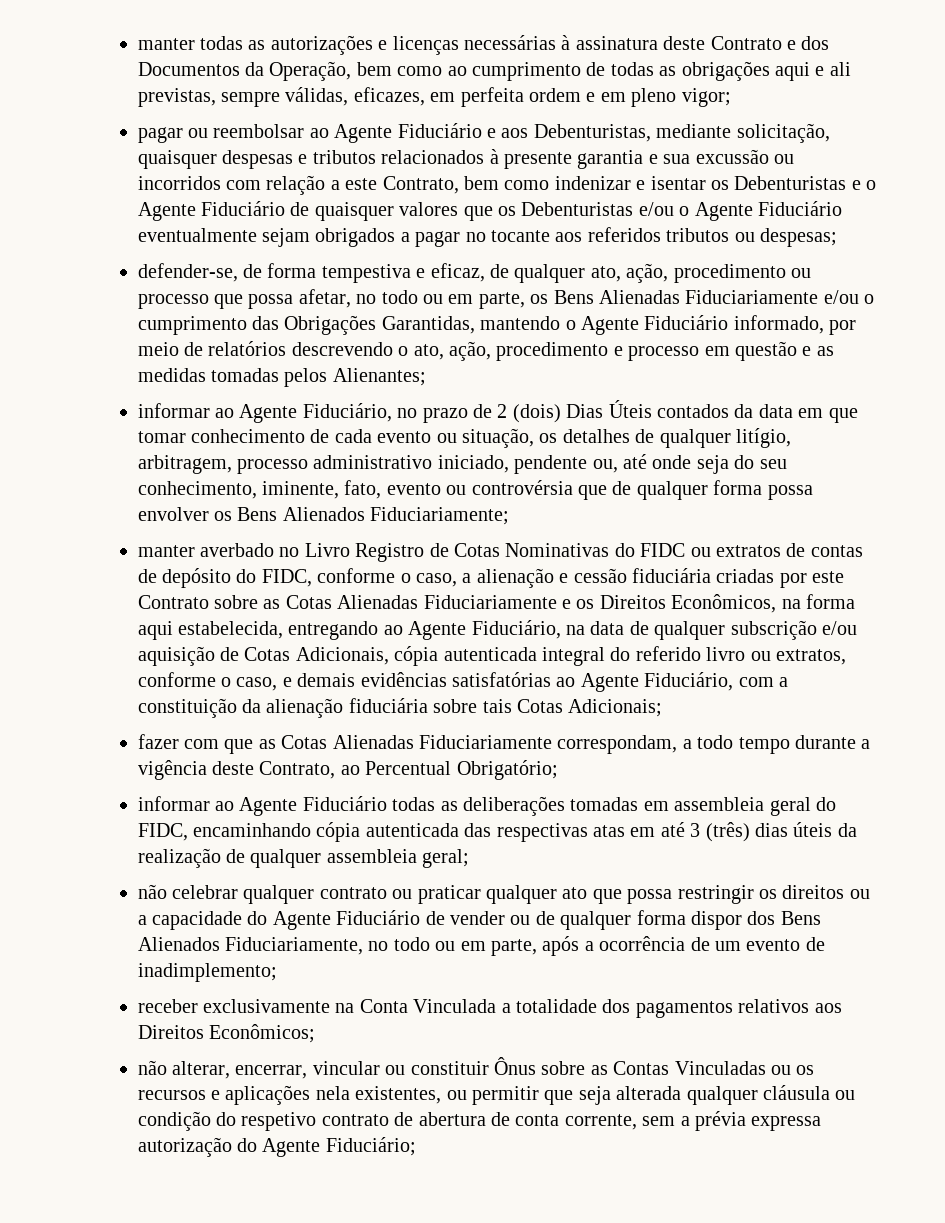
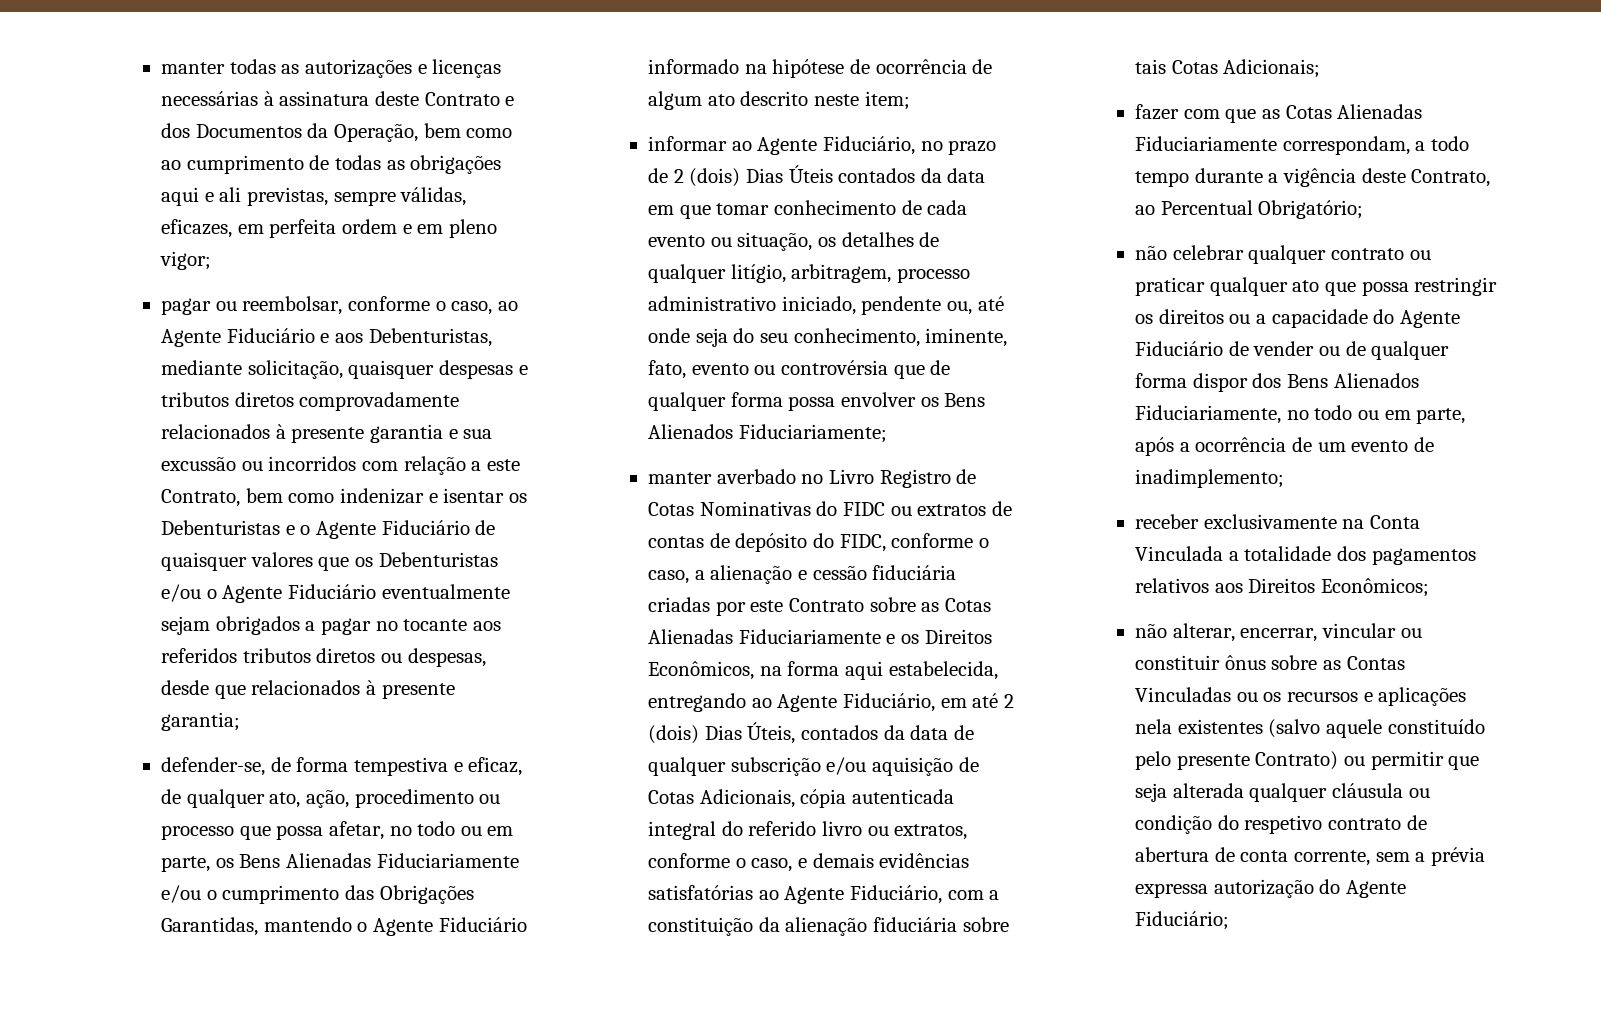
- pagar ou reembolsar ao Agente Fiduciário e aos Debenturistas, mediante solicitação, quaisquer despesas e tributos relacionados à presente garantia e sua excussão ou incorridos com relação a este Contrato, bem como indenizar e isentar os Debenturistas e o Agente Fiduciário de quaisquer valores que os Debenturistas e/ou o Agente Fiduciário eventualmente sejam obrigados a pagar no tocante aos referidos tributos ou despesas;
+ pagar ou reembolsar, conforme o caso, ao Agente Fiduciário e aos Debenturistas, mediante solicitação, quaisquer despesas e tributos diretos comprovadamente relacionados à presente garantia e sua excussão ou incorridos com relação a este Contrato, bem como indenizar e isentar os Debenturistas e o Agente Fiduciário de quaisquer valores que os Debenturistas e/ou o Agente Fiduciário eventualmente sejam obrigados a pagar no tocante aos referidos tributos diretos ou despesas, desde que relacionados à presente garantia;
- defender-se, de forma tempestiva e eficaz, de qualquer ato, ação, procedimento ou processo que possa afetar, no todo ou em parte, os Bens Alienadas Fiduciariamente e/ou o cumprimento das Obrigações Garantidas, mantendo o Agente Fiduciário informado, por meio de relatórios descrevendo o ato, ação, procedimento e processo em questão e as medidas tomadas pelos Alienantes;
+ defender-se, de forma tempestiva e eficaz, de qualquer ato, ação, procedimento ou processo que possa afetar, no todo ou em parte, os Bens Alienadas Fiduciariamente e/ou o cumprimento das Obrigações Garantidas, mantendo o Agente Fiduciário informado na hipótese de ocorrência de algum ato descrito neste item;
- manter averbado no Livro Registro de Cotas Nominativas do FIDC ou extratos de contas de depósito do FIDC, conforme o caso, a alienação e cessão fiduciária criadas por este Contrato sobre as Cotas Alienadas Fiduciariamente e os Direitos Econômicos, na forma aqui estabelecida, entregando ao Agente Fiduciário, na data de qualquer subscrição e/ou aquisição de Cotas Adicionais, cópia autenticada integral do referido livro ou extratos, conforme o caso, e demais evidências satisfatórias ao Agente Fiduciário, com a constituição da alienação fiduciária sobre tais Cotas Adicionais;
+ manter averbado no Livro Registro de Cotas Nominativas do FIDC ou extratos de contas de depósito do FIDC, conforme o caso, a alienação e cessão fiduciária criadas por este Contrato sobre as Cotas Alienadas Fiduciariamente e os Direitos Econômicos, na forma aqui estabelecida, entregando ao Agente Fiduciário, em até 2 (dois) Dias Úteis, contados da data de qualquer subscrição e/ou aquisição de Cotas Adicionais, cópia autenticada integral do referido livro ou extratos, conforme o caso, e demais evidências satisfatórias ao Agente Fiduciário, com a constituição da alienação fiduciária sobre tais Cotas Adicionais;
- informar ao Agente Fiduciário todas as deliberações tomadas em assembleia geral do FIDC, encaminhando cópia autenticada das respectivas atas em até 3 (três) dias úteis da realização de qualquer assembleia geral;
- não alterar, encerrar, vincular ou constituir Ônus sobre as Contas Vinculadas ou os recursos e aplicações nela existentes, ou permitir que seja alterada qualquer cláusula ou condição do respetivo contrato de abertura de conta corrente, sem a prévia expressa autorização do Agente Fiduciário;
+ não alterar, encerrar, vincular ou constituir ônus sobre as Contas Vinculadas ou os recursos e aplicações nela existentes (salvo aquele constituído pelo presente Contrato) ou permitir que seja alterada qualquer cláusula ou condição do respetivo contrato de abertura de conta corrente, sem a prévia expressa autorização do Agente Fiduciário;

